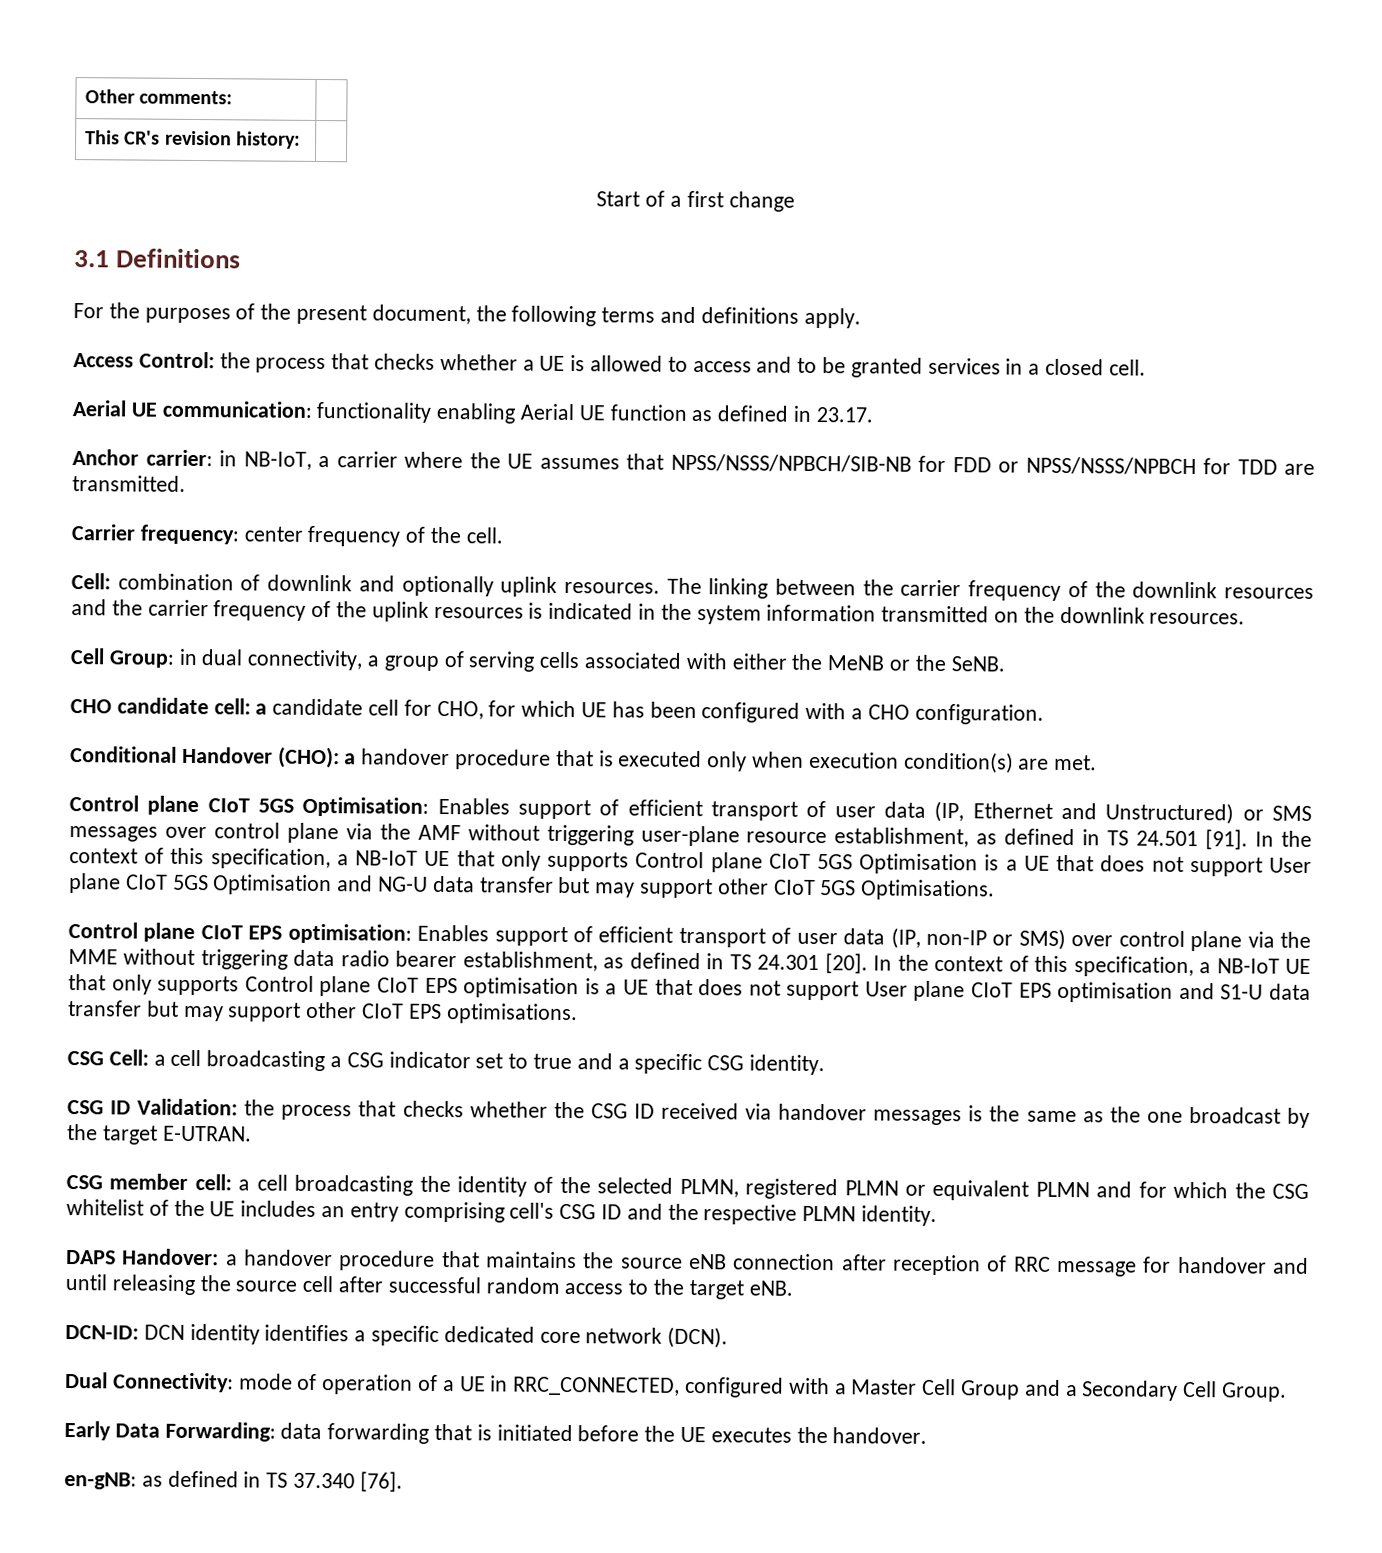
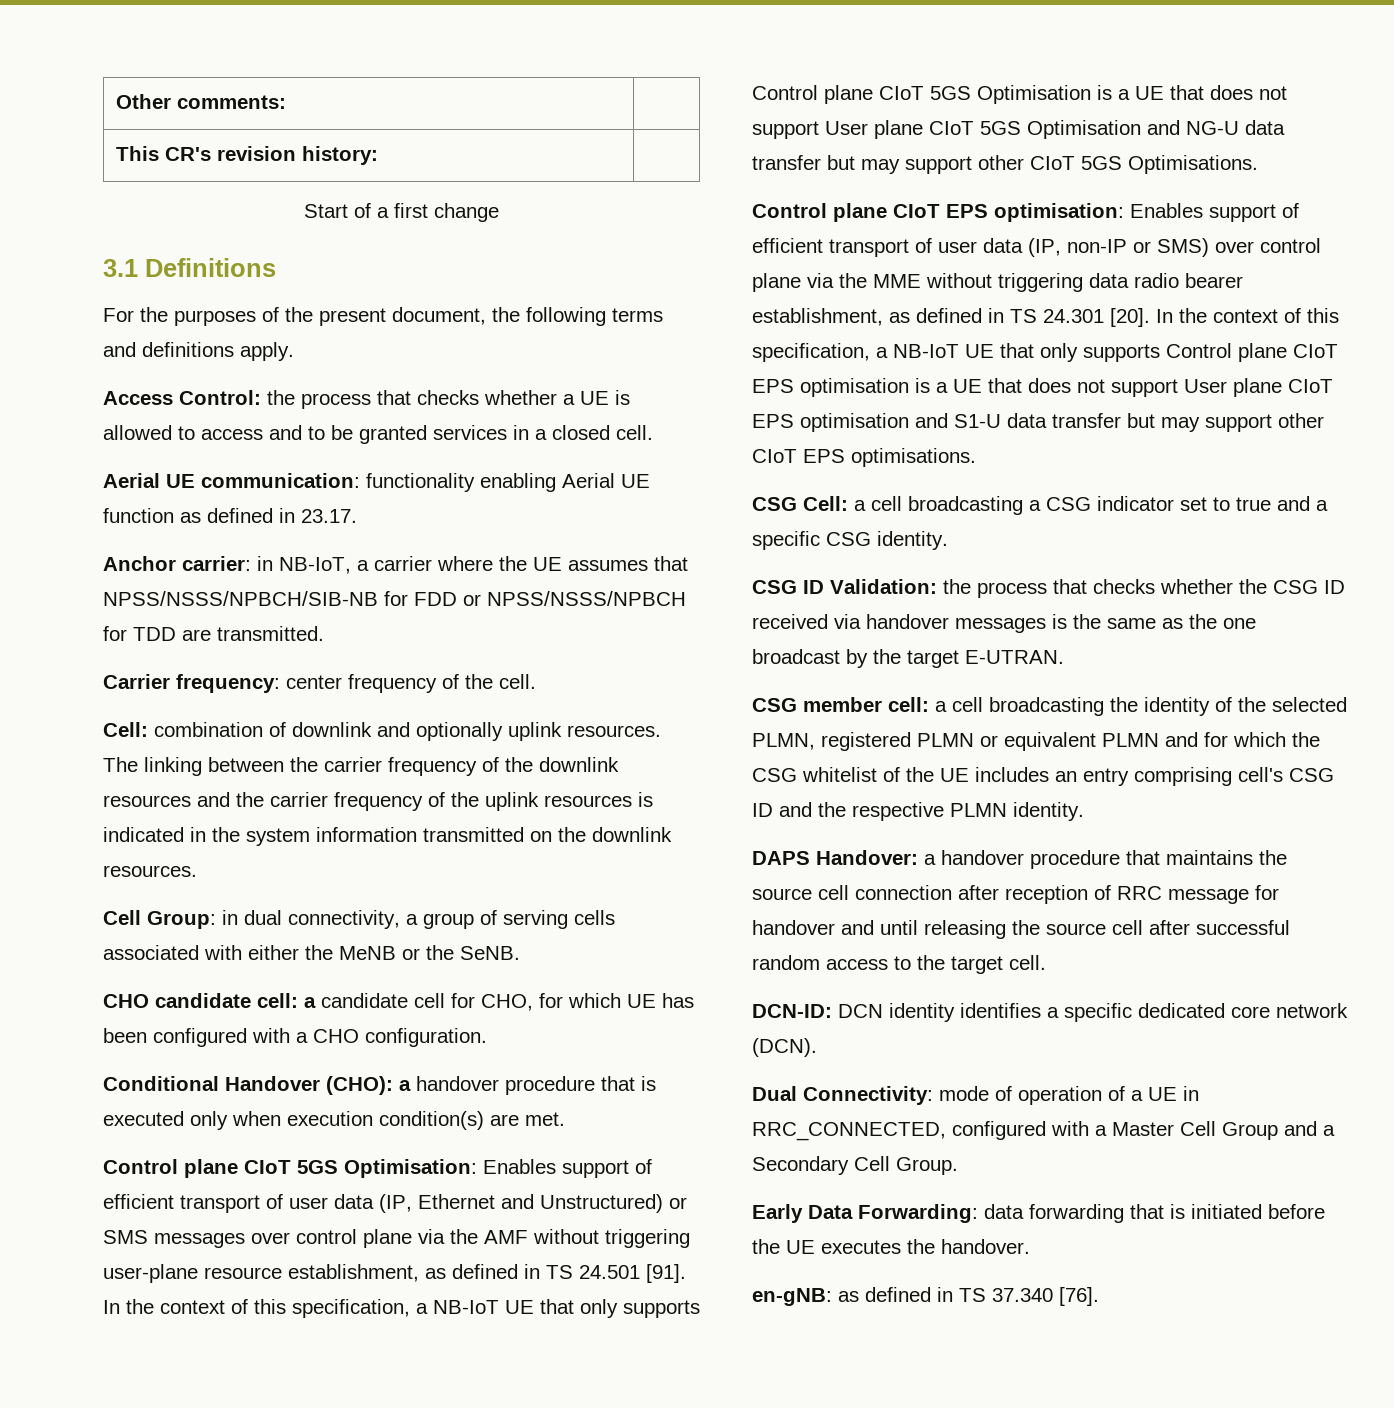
- DAPS Handover: a handover procedure that maintains the source eNB connection after reception of RRC message for handover and until releasing the source cell after successful random access to the target eNB.
+ DAPS Handover: a handover procedure that maintains the source cell connection after reception of RRC message for handover and until releasing the source cell after successful random access to the target cell.

